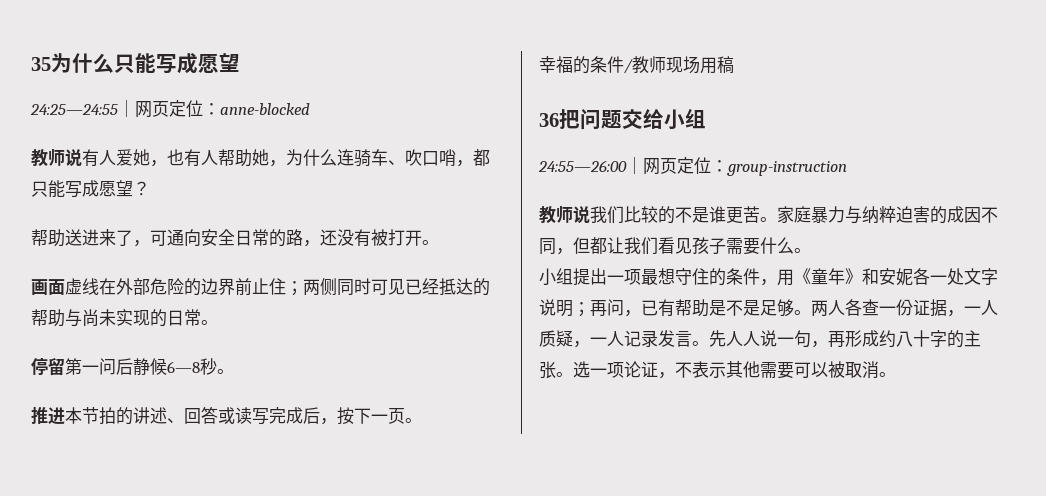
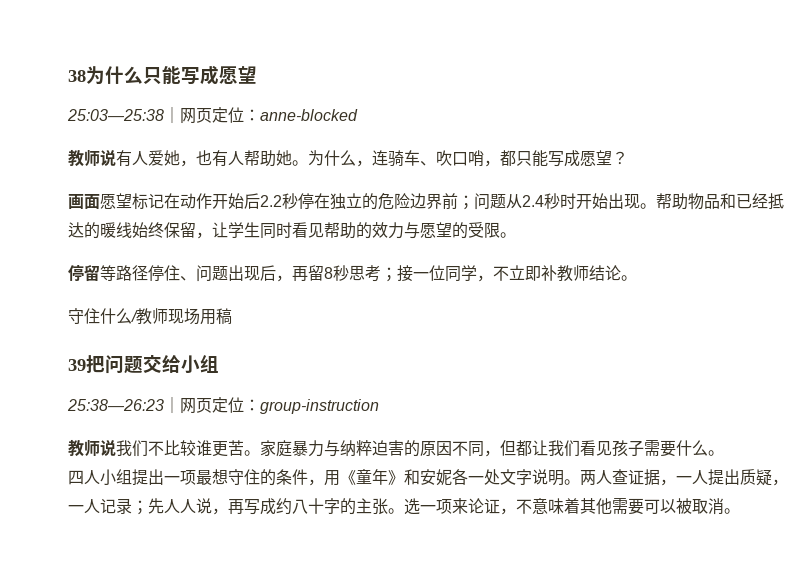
- 35为什么只能写成愿望
+ 38为什么只能写成愿望
- 24:25—24:55｜网页定位：anne-blocked
+ 25:03—25:38｜网页定位：anne-blocked
- 教师说有人爱她，也有人帮助她，为什么连骑车、吹口哨，都只能写成愿望？
+ 教师说有人爱她，也有人帮助她。为什么，连骑车、吹口哨，都只能写成愿望？
- 帮助送进来了，可通向安全日常的路，还没有被打开。
- 画面虚线在外部危险的边界前止住；两侧同时可见已经抵达的帮助与尚未实现的日常。
- 停留第一问后静候6—8秒。
- 推进本节拍的讲述、回答或读写完成后，按下一页。
- 幸福的条件/教师现场用稿
+ 画面愿望标记在动作开始后2.2秒停在独立的危险边界前；问题从2.4秒时开始出现。帮助物品和已经抵达的暖线始终保留，让学生同时看见帮助的效力与愿望的受限。
+ 停留等路径停住、问题出现后，再留8秒思考；接一位同学，不立即补教师结论。
+ 守住什么/教师现场用稿
- 36把问题交给小组
+ 39把问题交给小组
- 24:55—26:00｜网页定位：group-instruction
+ 25:38—26:23｜网页定位：group-instruction
- 教师说我们比较的不是谁更苦。
+ 教师说我们不比较谁更苦。
- 家庭暴力与纳粹迫害的成因不同，但都让我们看见孩子需要什么。
+ 家庭暴力与纳粹迫害的原因不同，但都让我们看见孩子需要什么。
- 小组提出一项最想守住的条件，用《童年》和安妮各一处文字说明；再问，已有帮助是不是足够。两人各查一份证据，一人质疑，一人记录发言。先人人说一句，再形成约八十字的主张。
+ 四人小组提出一项最想守住的条件，用《童年》和安妮各一处文字说明。两人查证据，一人提出质疑，一人记录；先人人说，再写成约八十字的主张。
- 选一项论证，不表示其他需要可以被取消。
+ 选一项来论证，不意味着其他需要可以被取消。

